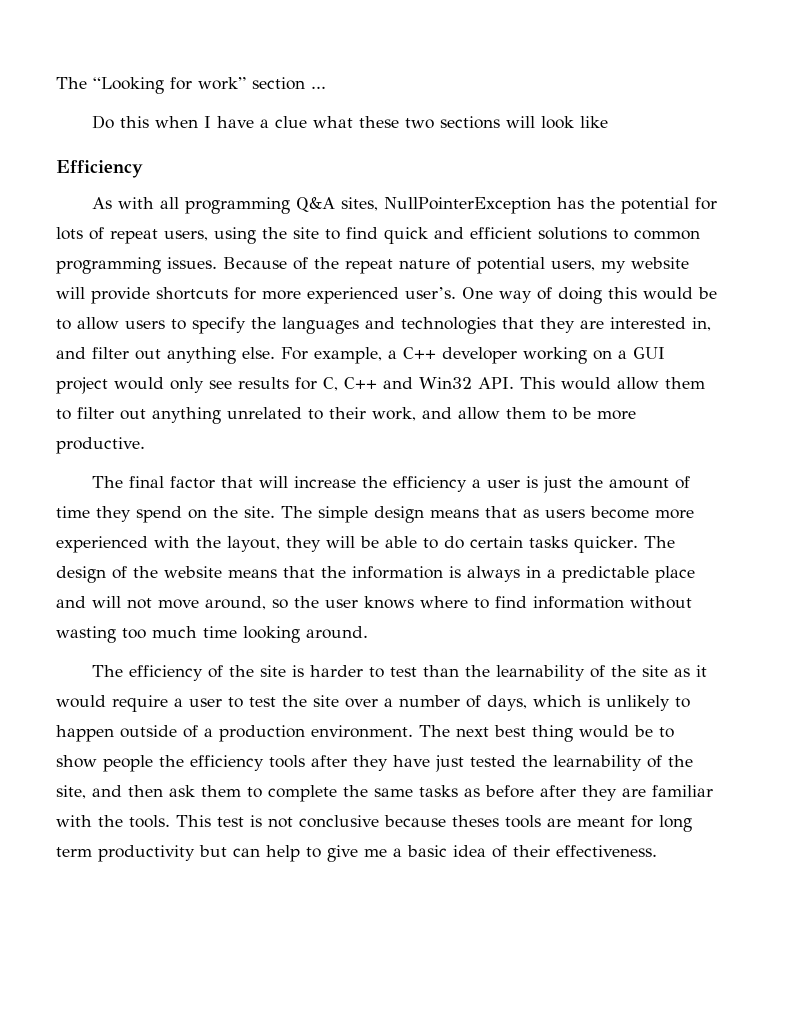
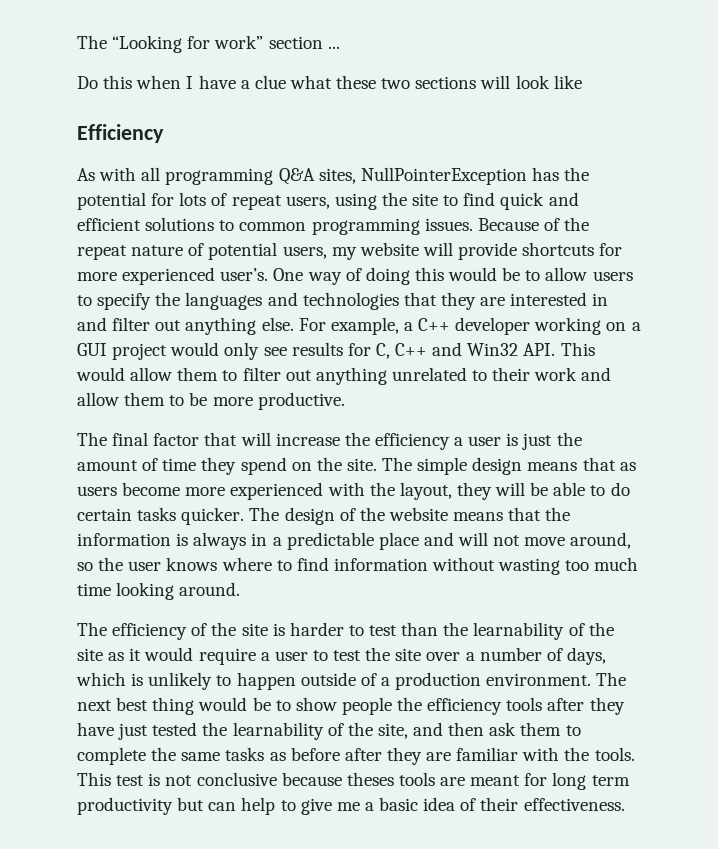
- One way of doing this would be to allow users to specify the languages and technologies that they are interested in, and filter out anything else.
+ One way of doing this would be to allow users to specify the languages and technologies that they are interested in and filter out anything else.
- For example, a C++ developer working on a GUI project would only see results for C, C++ and Win32 API. This would allow them to filter out anything unrelated to their work, and allow them to be more productive.
+ For example, a C++ developer working on a GUI project would only see results for C, C++ and Win32 API. This would allow them to filter out anything unrelated to their work and allow them to be more productive.

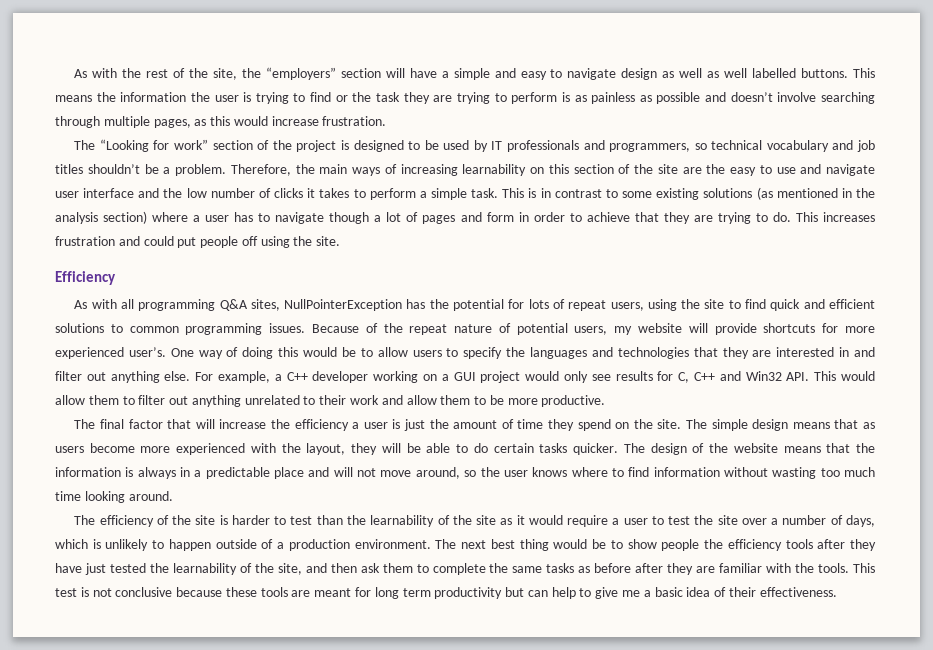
+ As with the rest of the site, the “employers” section will have a simple and easy to navigate design as well as well labelled buttons. This means the information the user is trying to find or the task they are trying to perform is as painless as possible and doesn’t involve searching through multiple pages, as this would increase frustration.
- The “Looking for work” section ...
- Do this when I have a clue what these two sections will look like
+ The “Looking for work” section of the project is designed to be used by IT professionals and programmers, so technical vocabulary and job titles shouldn’t be a problem. Therefore, the main ways of increasing learnability on this section of the site are the easy to use and navigate user interface and the low number of clicks it takes to perform a simple task. This is in contrast to some existing solutions (as mentioned in the analysis section) where a user has to navigate though a lot of pages and form in order to achieve that they are trying to do. This increases frustration and could put people off using the site.
- This test is not conclusive because theses tools are meant for long term productivity but can help to give me a basic idea of their effectiveness.
+ This test is not conclusive because these tools are meant for long term productivity but can help to give me a basic idea of their effectiveness.

